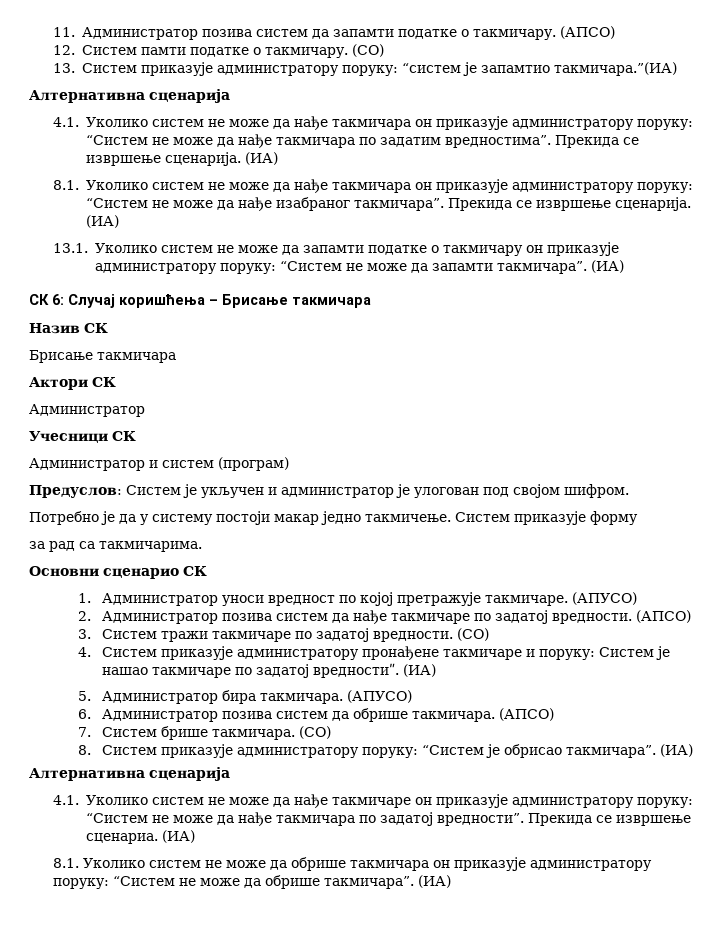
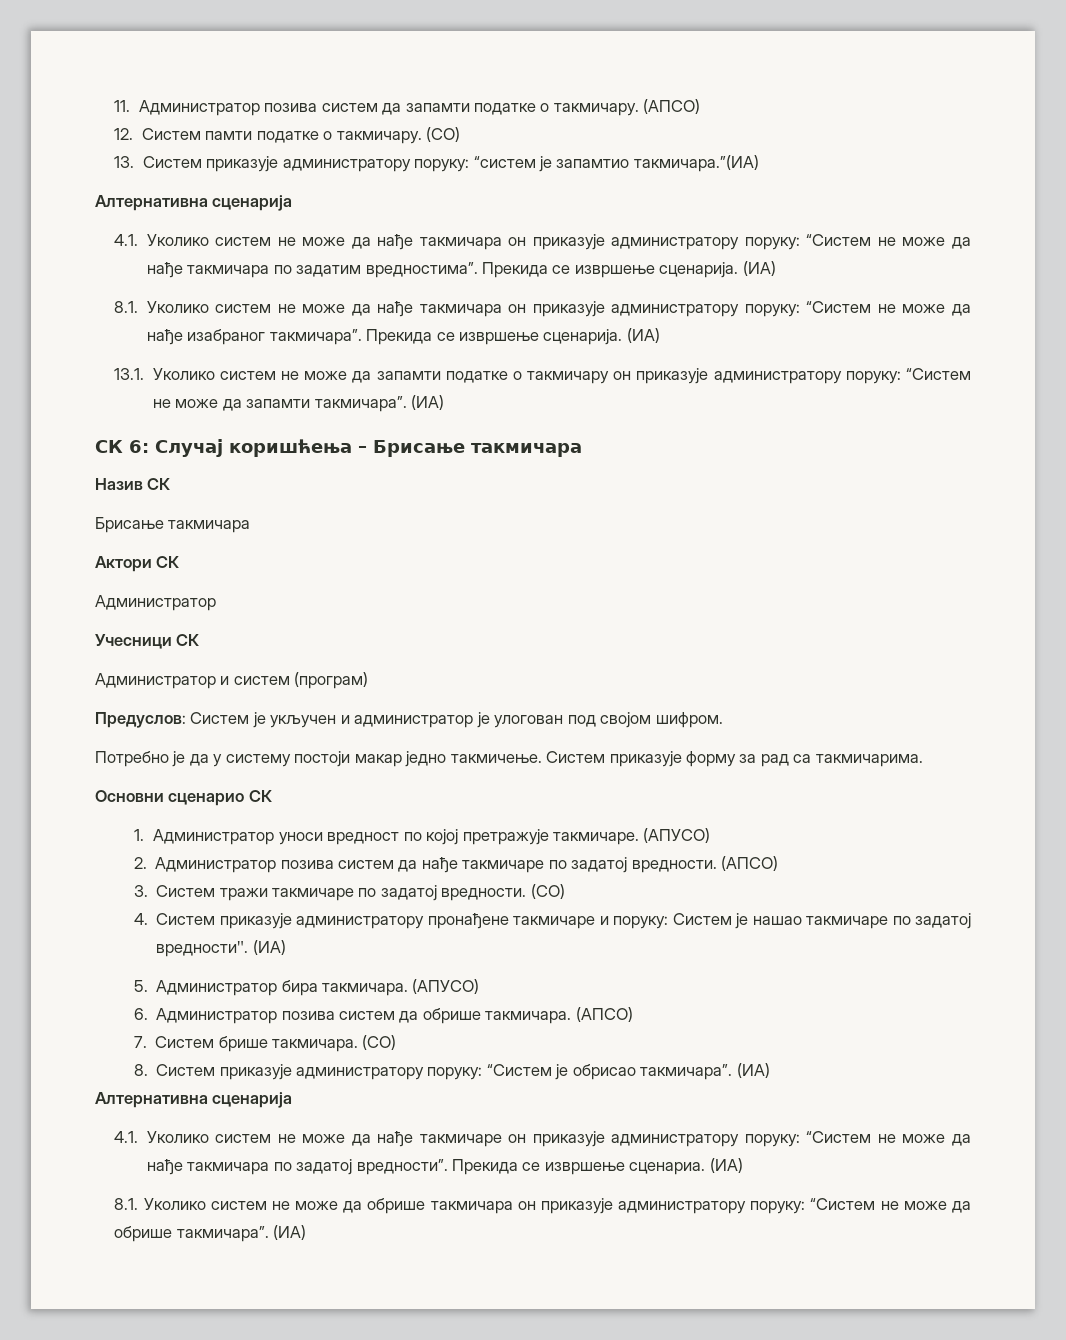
- Систем приказује форму
- за рад са такмичарима.
+ Систем приказује форму за рад са такмичарима.

